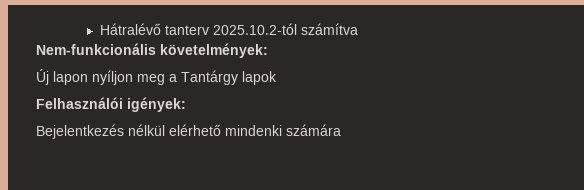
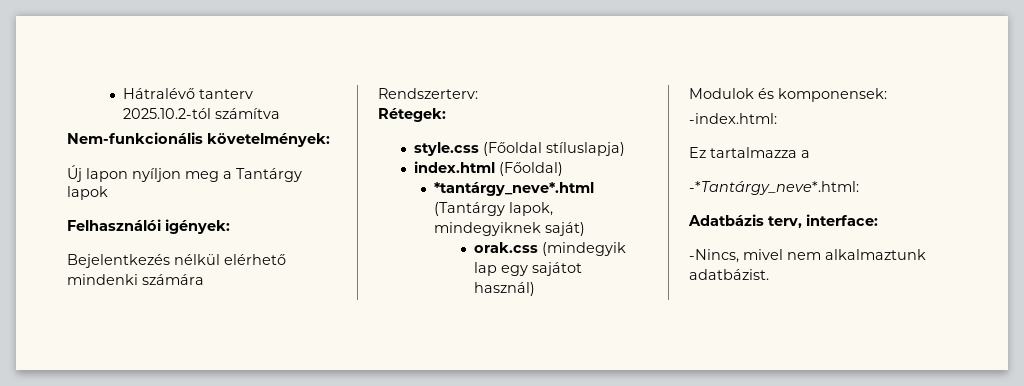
+ Rendszerterv:
+ Rétegek:
+ style.css (Főoldal stíluslapja)
+ index.html (Főoldal)
+ *tantárgy_neve*.html (Tantárgy lapok, mindegyiknek saját)
+ orak.css (mindegyik lap egy sajátot használ)
+ Modulok és komponensek:
+ -index.html:
+ Ez tartalmazza a
+ -*Tantárgy_neve*.html:
+ Adatbázis terv, interface:
+ -Nincs, mivel nem alkalmaztunk adatbázist.

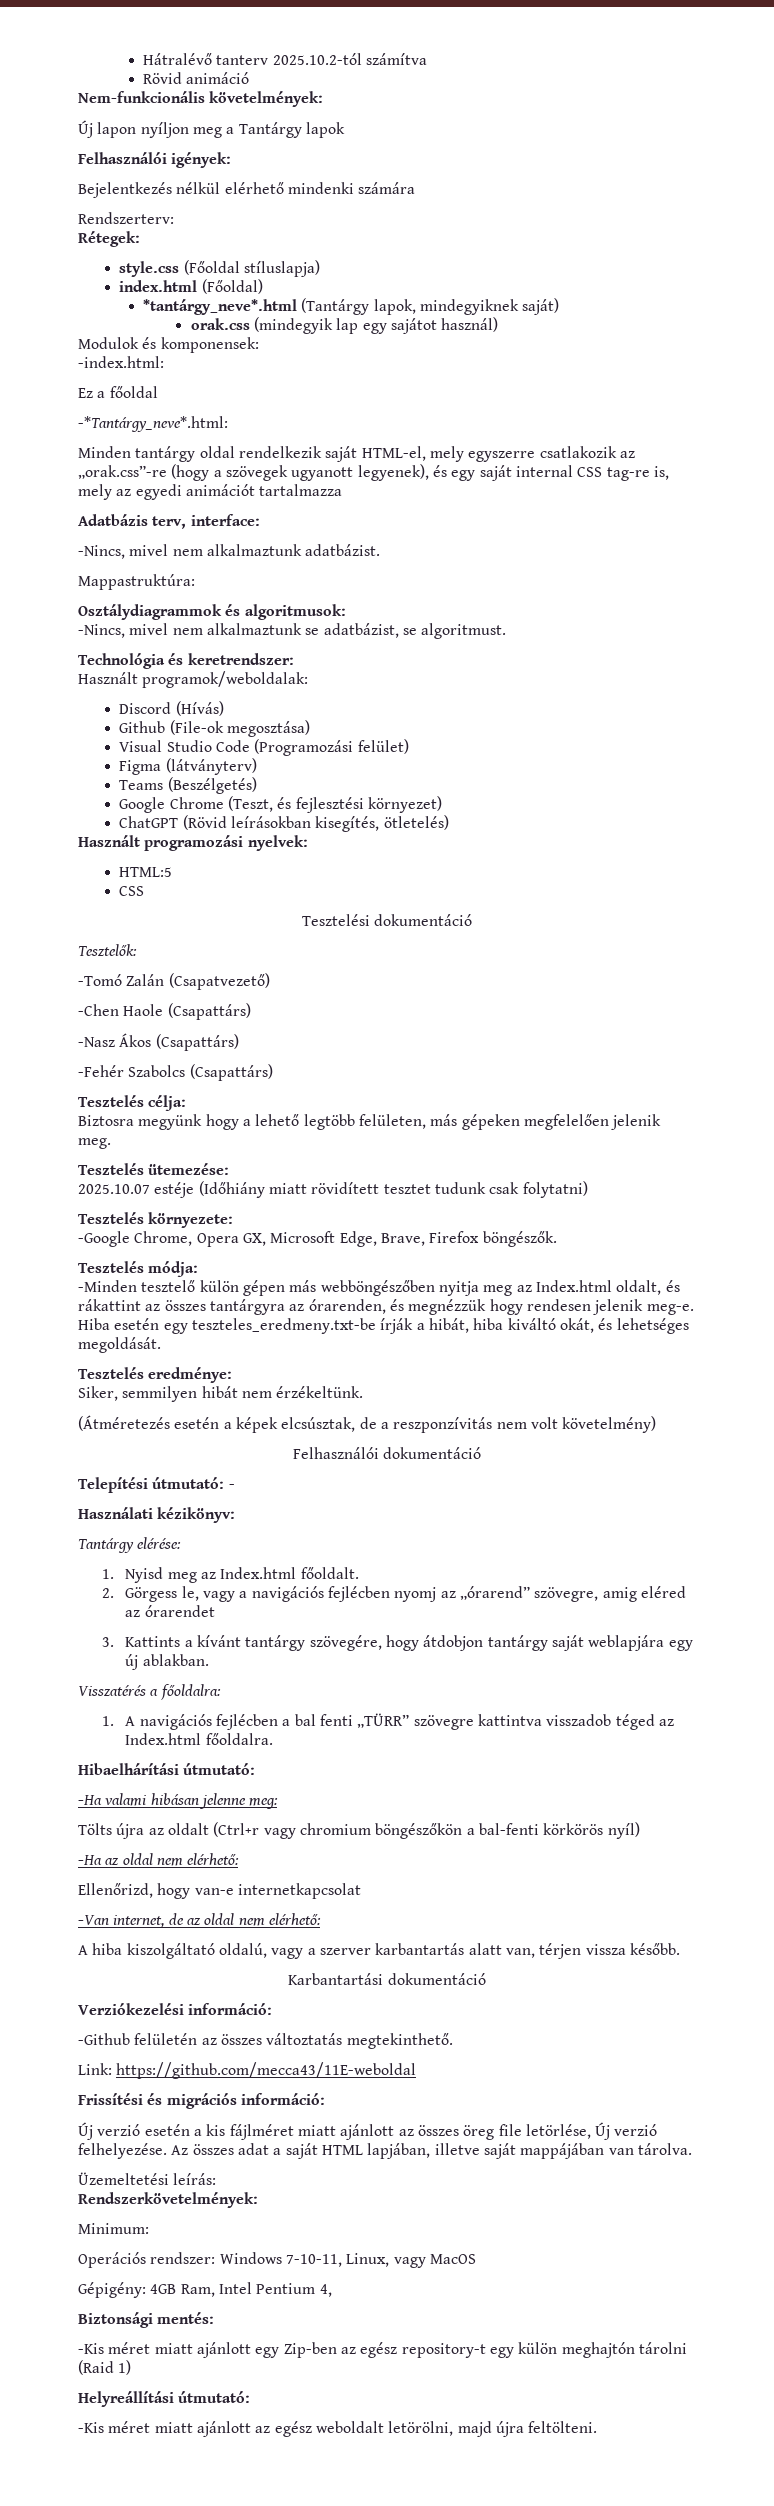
+ Rövid animáció
- Ez tartalmazza a
+ Ez a főoldal
+ Minden tantárgy oldal rendelkezik saját HTML-el, mely egyszerre csatlakozik az „orak.css”-re (hogy a szövegek ugyanott legyenek), és egy saját internal CSS tag-re is, mely az egyedi animációt tartalmazza
+ Mappastruktúra:
+ Osztálydiagrammok és algoritmusok:
+ -Nincs, mivel nem alkalmaztunk se adatbázist, se algoritmust.
+ Technológia és keretrendszer:
+ Használt programok/weboldalak:
+ Discord (Hívás)
+ Github (File-ok megosztása)
+ Visual Studio Code (Programozási felület)
+ Figma (látványterv)
+ Teams (Beszélgetés)
+ Google Chrome (Teszt, és fejlesztési környezet)
+ ChatGPT (Rövid leírásokban kisegítés, ötletelés)
+ Használt programozási nyelvek:
+ HTML:5
+ CSS
+ Tesztelési dokumentáció
+ Tesztelők:
+ -Tomó Zalán (Csapatvezető)
+ -Chen Haole (Csapattárs)
+ -Nasz Ákos (Csapattárs)
+ -Fehér Szabolcs (Csapattárs)
+ Tesztelés célja:
+ Biztosra megyünk hogy a lehető legtöbb felületen, más gépeken megfelelően jelenik meg.
+ Tesztelés ütemezése:
+ 2025.10.07 estéje (Időhiány miatt rövidített tesztet tudunk csak folytatni)
+ Tesztelés környezete:
+ -Google Chrome, Opera GX, Microsoft Edge, Brave, Firefox böngészők.
+ Tesztelés módja:
+ -Minden tesztelő külön gépen más webböngészőben nyitja meg az Index.html oldalt, és rákattint az összes tantárgyra az órarenden, és megnézzük hogy rendesen jelenik meg-e. Hiba esetén egy teszteles_eredmeny.txt-be írják a hibát, hiba kiváltó okát, és lehetséges megoldását.
+ Tesztelés eredménye:
+ Siker, semmilyen hibát nem érzékeltünk.
+ (Átméretezés esetén a képek elcsúsztak, de a reszponzívitás nem volt követelmény)
+ Felhasználói dokumentáció
+ Telepítési útmutató: -
+ Használati kézikönyv:
+ Tantárgy elérése:
+ 1. Nyisd meg az Index.html főoldalt.
+ 2. Görgess le, vagy a navigációs fejlécben nyomj az „órarend” szövegre, amig eléred az órarendet
+ 3. Kattints a kívánt tantárgy szövegére, hogy átdobjon tantárgy saját weblapjára egy új ablakban.
+ Visszatérés a főoldalra:
+ 1. A navigációs fejlécben a bal fenti „TÜRR” szövegre kattintva visszadob téged az Index.html főoldalra.
+ Hibaelhárítási útmutató:
+ -Ha valami hibásan jelenne meg:
+ Tölts újra az oldalt (Ctrl+r vagy chromium böngészőkön a bal-fenti körkörös nyíl)
+ -Ha az oldal nem elérhető:
+ Ellenőrizd, hogy van-e internetkapcsolat
+ -Van internet, de az oldal nem elérhető:
+ A hiba kiszolgáltató oldalú, vagy a szerver karbantartás alatt van, térjen vissza később.
+ Karbantartási dokumentáció
+ Verziókezelési információ:
+ -Github felületén az összes változtatás megtekinthető.
+ Link: https://github.com/mecca43/11E-weboldal
+ Frissítési és migrációs információ:
+ Új verzió esetén a kis fájlméret miatt ajánlott az összes öreg file letörlése, Új verzió felhelyezése. Az összes adat a saját HTML lapjában, illetve saját mappájában van tárolva.
+ Üzemeltetési leírás:
+ Rendszerkövetelmények:
+ Minimum:
+ Operációs rendszer: Windows 7-10-11, Linux, vagy MacOS
+ Gépigény: 4GB Ram, Intel Pentium 4,
+ Biztonsági mentés:
+ -Kis méret miatt ajánlott egy Zip-ben az egész repository-t egy külön meghajtón tárolni (Raid 1)
+ Helyreállítási útmutató:
+ -Kis méret miatt ajánlott az egész weboldalt letörölni, majd újra feltölteni.

